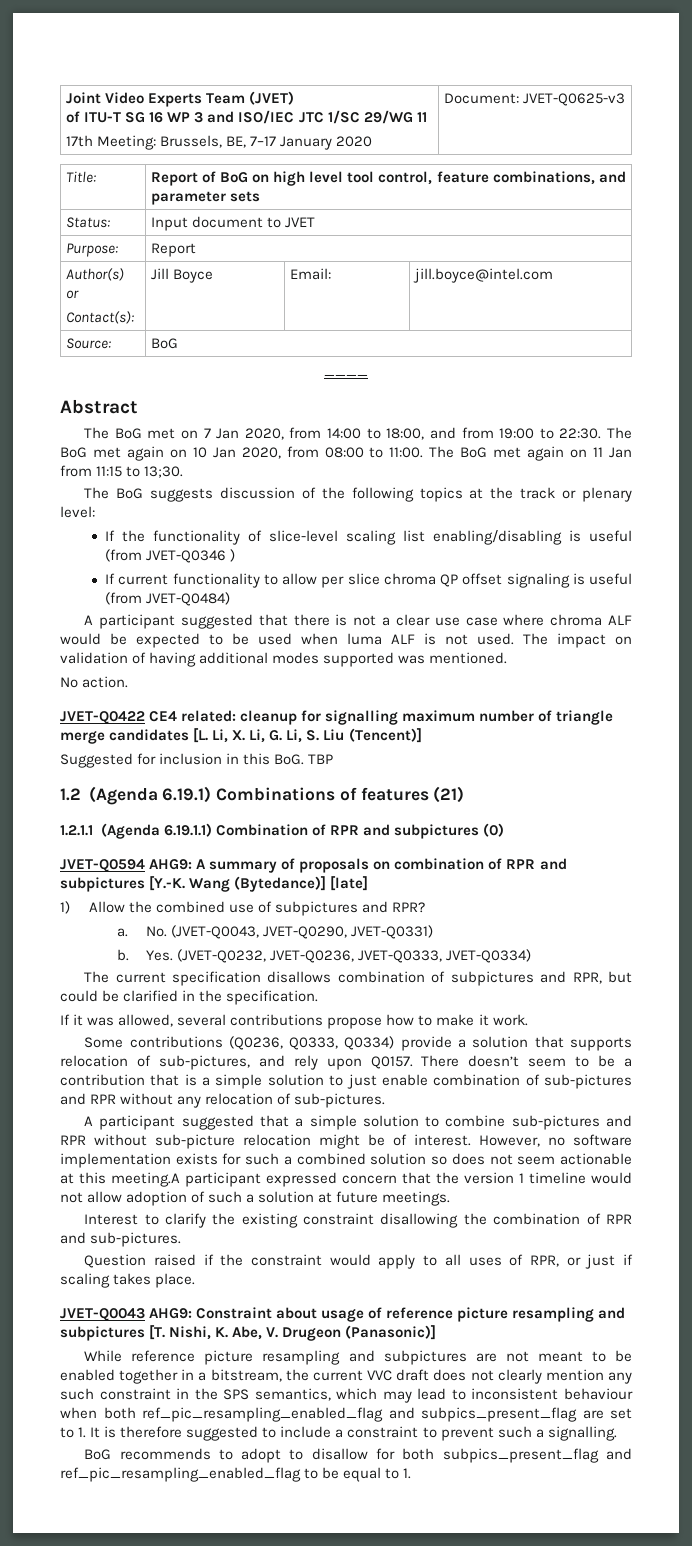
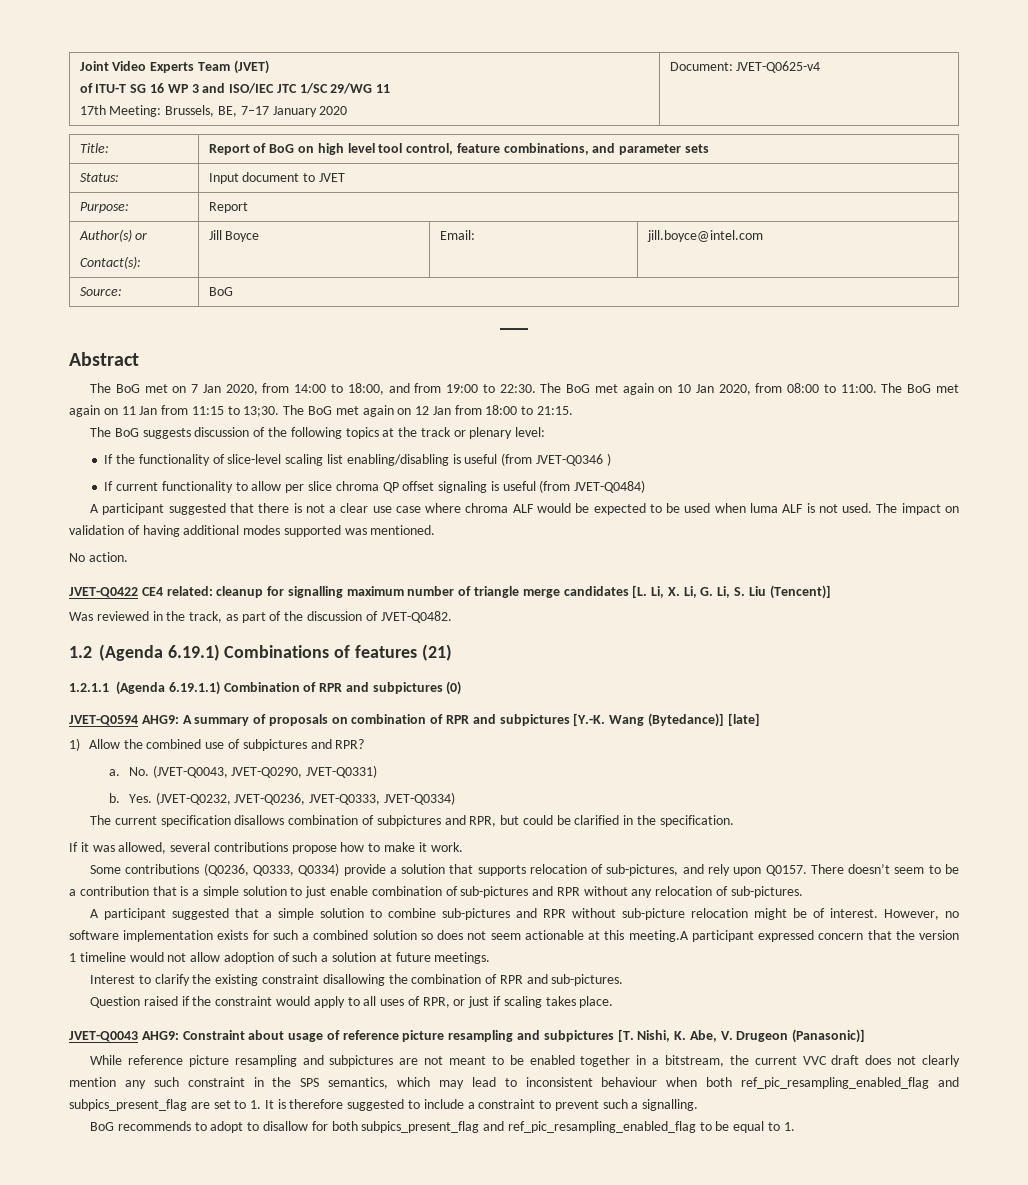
  Joint Video Experts Team (JVET)
  of ITU-T SG 16 WP 3 and ISO/IEC JTC 1/SC 29/WG 11
- 17th Meeting: Brussels, BE, 7–17 January 2020 | Document: JVET-Q0625-v3
+ 17th Meeting: Brussels, BE, 7–17 January 2020 | Document: JVET-Q0625-v4
+ The BoG met again on 12 Jan from 18:00 to 21:15.
- Suggested for inclusion in this BoG. TBP
+ Was reviewed in the track, as part of the discussion of JVET-Q0482.

